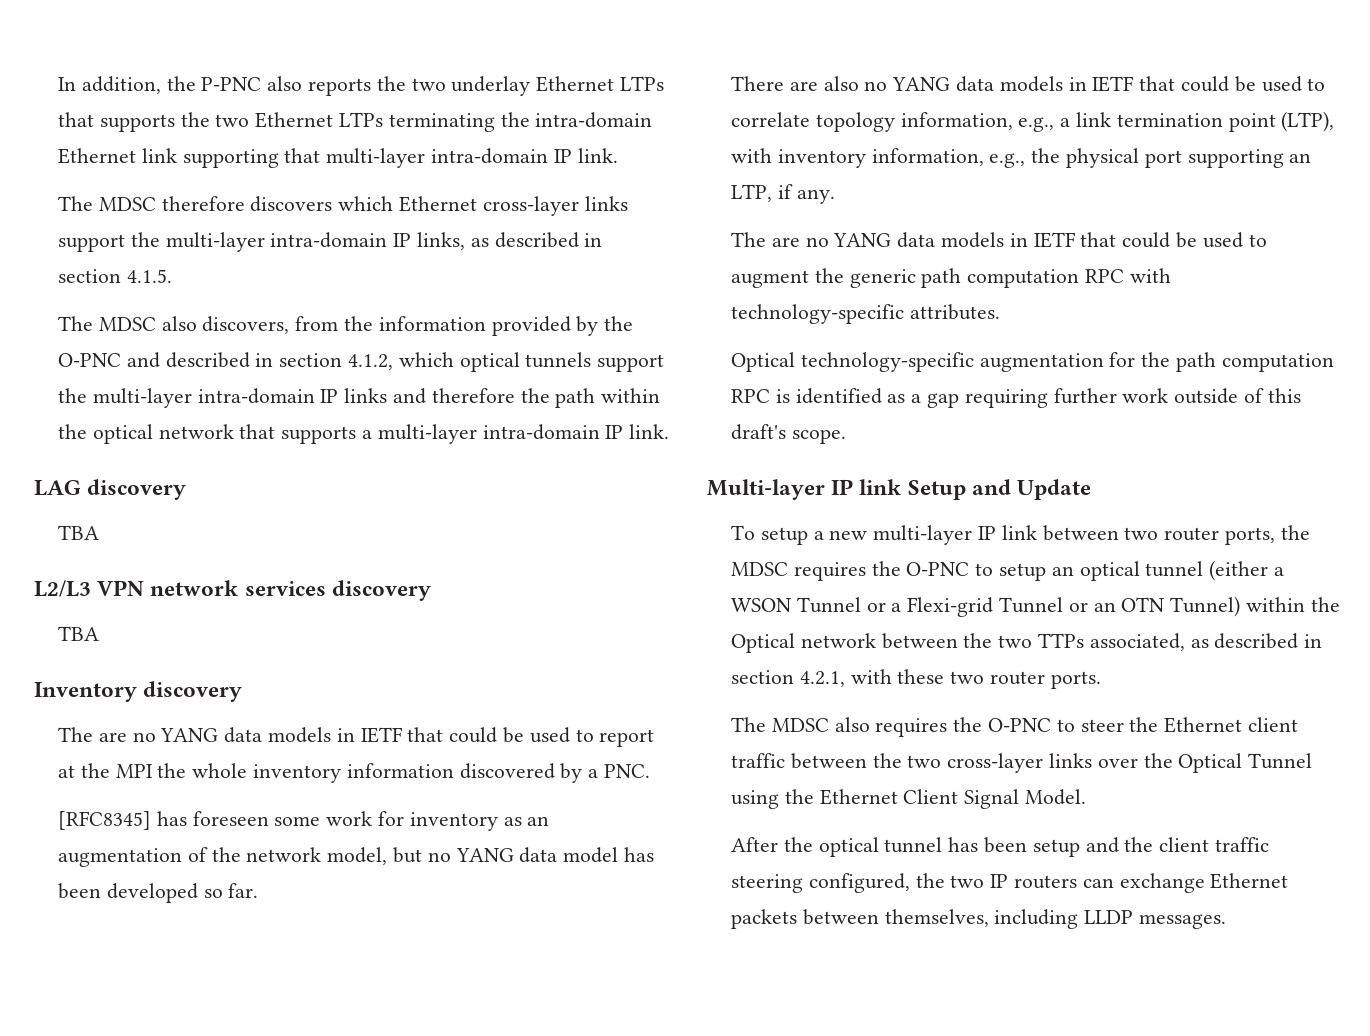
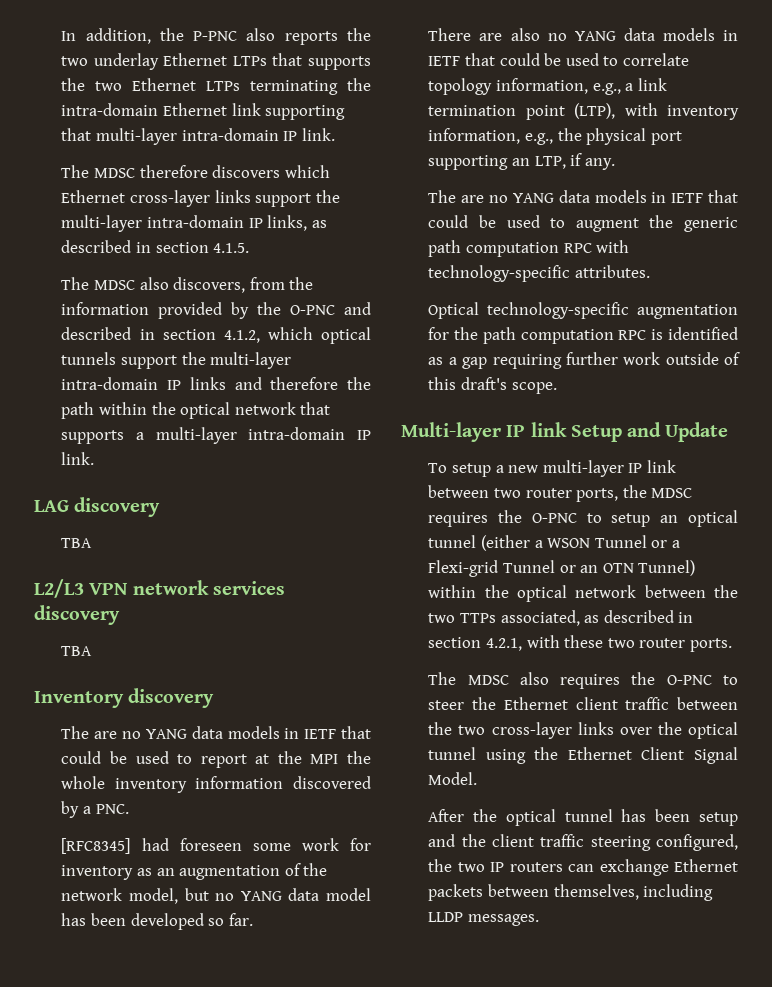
- [RFC8345] has foreseen some work for inventory as an augmentation of the network model, but no YANG data model has been developed so far.
+ [RFC8345] had foreseen some work for inventory as an augmentation of the network model, but no YANG data model has been developed so far.
- To setup a new multi-layer IP link between two router ports, the MDSC requires the O-PNC to setup an optical tunnel (either a WSON Tunnel or a Flexi-grid Tunnel or an OTN Tunnel) within the Optical network between the two TTPs associated, as described in section 4.2.1, with these two router ports.
+ To setup a new multi-layer IP link between two router ports, the MDSC requires the O-PNC to setup an optical tunnel (either a WSON Tunnel or a Flexi-grid Tunnel or an OTN Tunnel) within the optical network between the two TTPs associated, as described in section 4.2.1, with these two router ports.
- The MDSC also requires the O-PNC to steer the Ethernet client traffic between the two cross-layer links over the Optical Tunnel using the Ethernet Client Signal Model.
+ The MDSC also requires the O-PNC to steer the Ethernet client traffic between the two cross-layer links over the optical tunnel using the Ethernet Client Signal Model.

